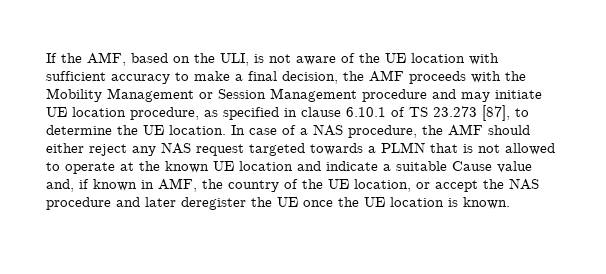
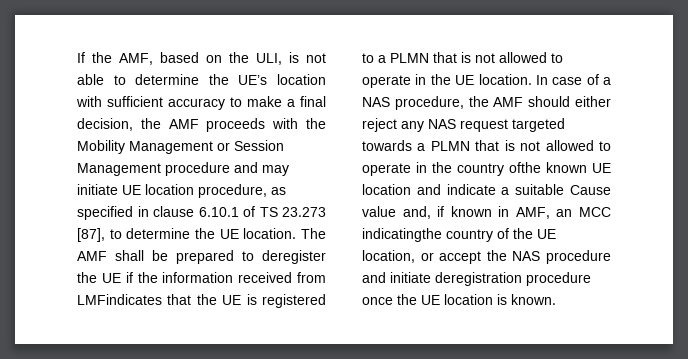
- If the AMF, based on the ULI, is not aware of the UE location with sufficient accuracy to make a final decision, the AMF proceeds with the Mobility Management or Session Management procedure and may initiate UE location procedure, as specified in clause 6.10.1 of TS 23.273 [87], to determine the UE location.
+ If the AMF, based on the ULI, is not able to determine the UE’s location with sufficient accuracy to make a final decision, the AMF proceeds with the Mobility Management or Session Management procedure and may initiate UE location procedure, as specified in clause 6.10.1 of TS 23.273 [87], to determine the UE location.
+ The AMF shall be prepared to deregister the UE if the information received from LMFindicates that the UE is registered to a PLMN that is not allowed to operate in the UE location.
- In case of a NAS procedure, the AMF should either reject any NAS request targeted towards a PLMN that is not allowed to operate at the known UE location and indicate a suitable Cause value and, if known in AMF, the country of the UE location, or accept the NAS procedure and later deregister the UE once the UE location is known.
+ In case of a NAS procedure, the AMF should either reject any NAS request targeted towards a PLMN that is not allowed to operate in the country ofthe known UE location and indicate a suitable Cause value and, if known in AMF, an MCC indicatingthe country of the UE location, or accept the NAS procedure and initiate deregistration procedure once the UE location is known.

